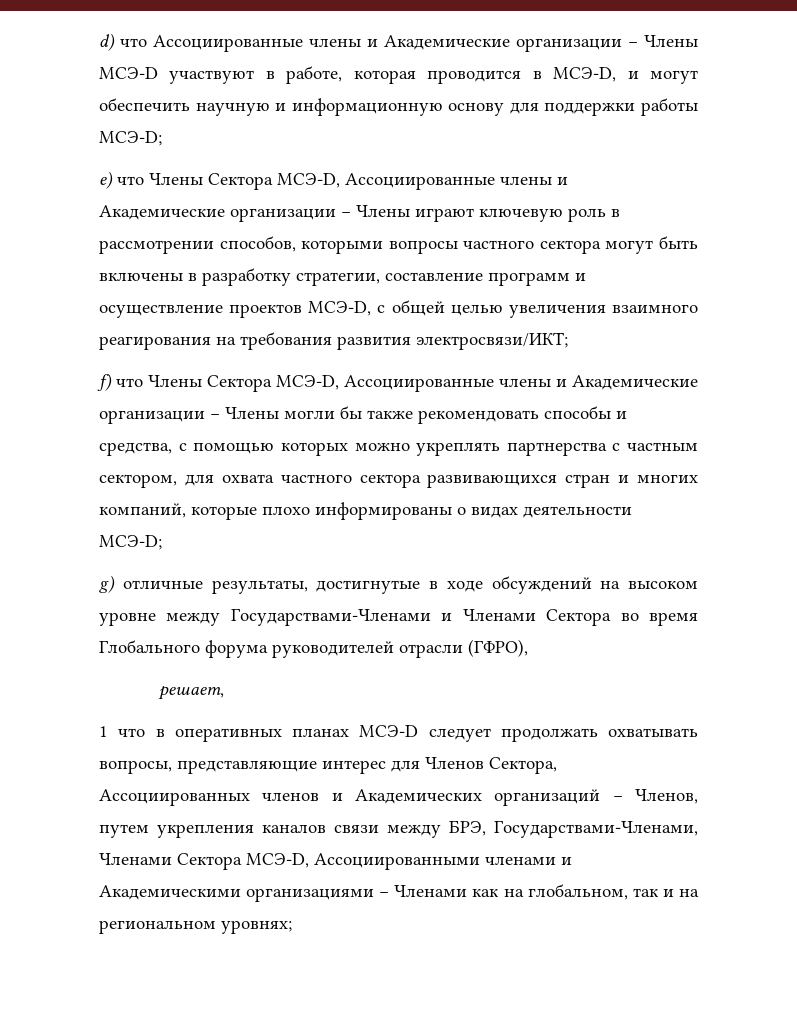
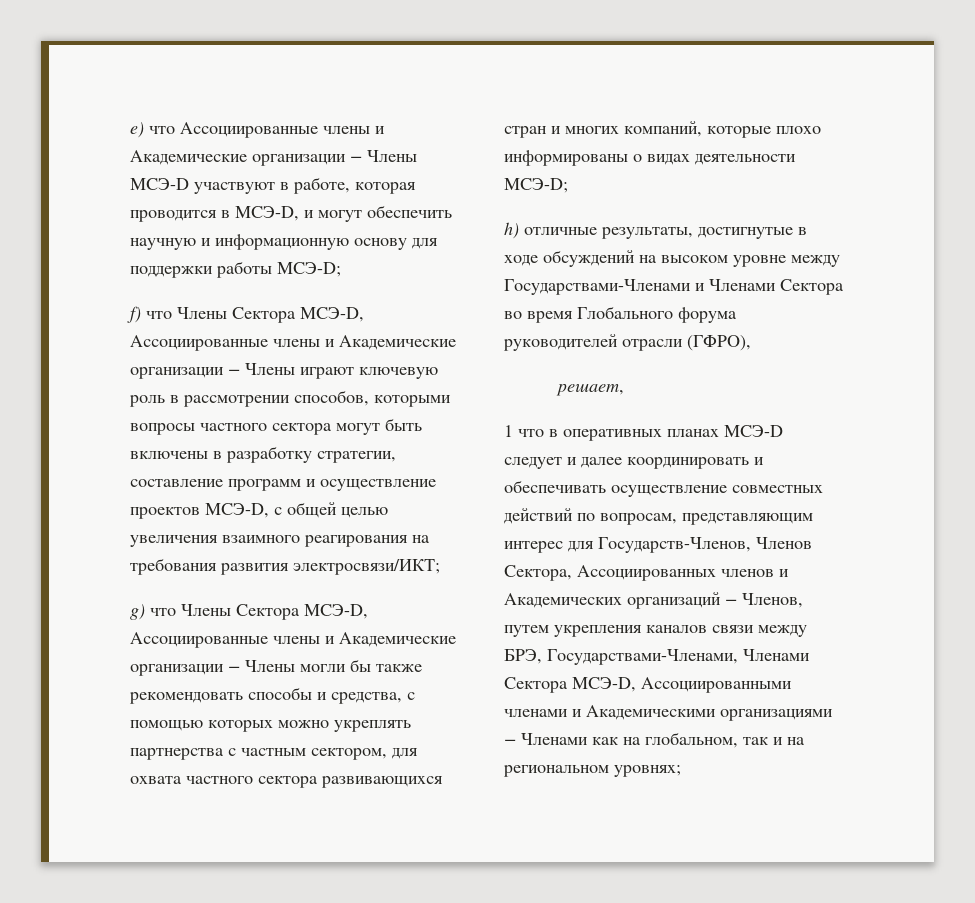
- d) что Ассоциированные члены и Академические организации − Члены МСЭ-D участвуют в работе, которая проводится в МСЭ-D, и могут обеспечить научную и информационную основу для поддержки работы МСЭ-D;
+ e) что Ассоциированные члены и Академические организации − Члены МСЭ-D участвуют в работе, которая проводится в МСЭ-D, и могут обеспечить научную и информационную основу для поддержки работы МСЭ-D;
- e) что Члены Сектора МСЭ-D, Ассоциированные члены и Академические организации − Члены играют ключевую роль в рассмотрении способов, которыми вопросы частного сектора могут быть включены в разработку стратегии, составление программ и осуществление проектов МСЭ-D, с общей целью увеличения взаимного реагирования на требования развития электросвязи/ИКТ;
+ f) что Члены Сектора МСЭ-D, Ассоциированные члены и Академические организации − Члены играют ключевую роль в рассмотрении способов, которыми вопросы частного сектора могут быть включены в разработку стратегии, составление программ и осуществление проектов МСЭ-D, с общей целью увеличения взаимного реагирования на требования развития электросвязи/ИКТ;
- f) что Члены Сектора МСЭ-D, Ассоциированные члены и Академические организации − Члены могли бы также рекомендовать способы и средства, с помощью которых можно укреплять партнерства с частным сектором, для охвата частного сектора развивающихся стран и многих компаний, которые плохо информированы о видах деятельности МСЭ-D;
+ g) что Члены Сектора МСЭ-D, Ассоциированные члены и Академические организации − Члены могли бы также рекомендовать способы и средства, с помощью которых можно укреплять партнерства с частным сектором, для охвата частного сектора развивающихся стран и многих компаний, которые плохо информированы о видах деятельности МСЭ-D;
- g) отличные результаты, достигнутые в ходе обсуждений на высоком уровне между Государствами-Членами и Членами Сектора во время Глобального форума руководителей отрасли (ГФРО),
+ h) отличные результаты, достигнутые в ходе обсуждений на высоком уровне между Государствами-Членами и Членами Сектора во время Глобального форума руководителей отрасли (ГФРО),
- 1 что в оперативных планах МСЭ-D следует продолжать охватывать вопросы, представляющие интерес для Членов Сектора, Ассоциированных членов и Академических организаций − Членов, путем укрепления каналов связи между БРЭ, Государствами-Членами, Членами Сектора МСЭ-D, Ассоциированными членами и Академическими организациями − Членами как на глобальном, так и на региональном уровнях;
+ 1 что в оперативных планах МСЭ-D следует и далее координировать и обеспечивать осуществление совместных действий по вопросам, представляющим интерес для Государств-Членов, Членов Сектора, Ассоциированных членов и Академических организаций − Членов, путем укрепления каналов связи между БРЭ, Государствами-Членами, Членами Сектора МСЭ-D, Ассоциированными членами и Академическими организациями − Членами как на глобальном, так и на региональном уровнях;

